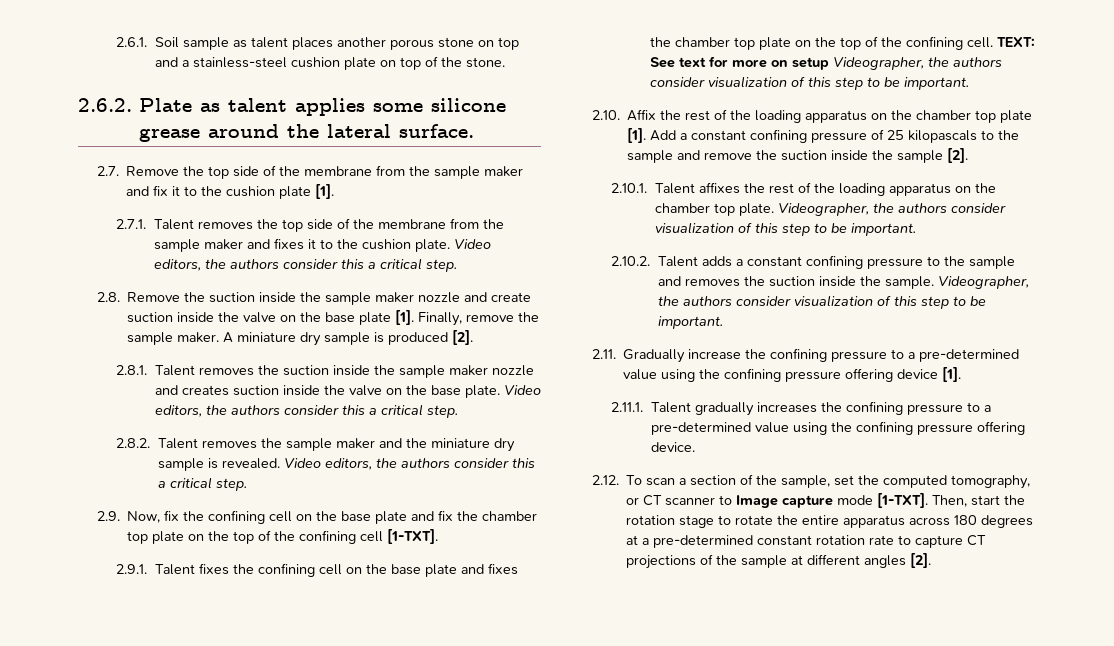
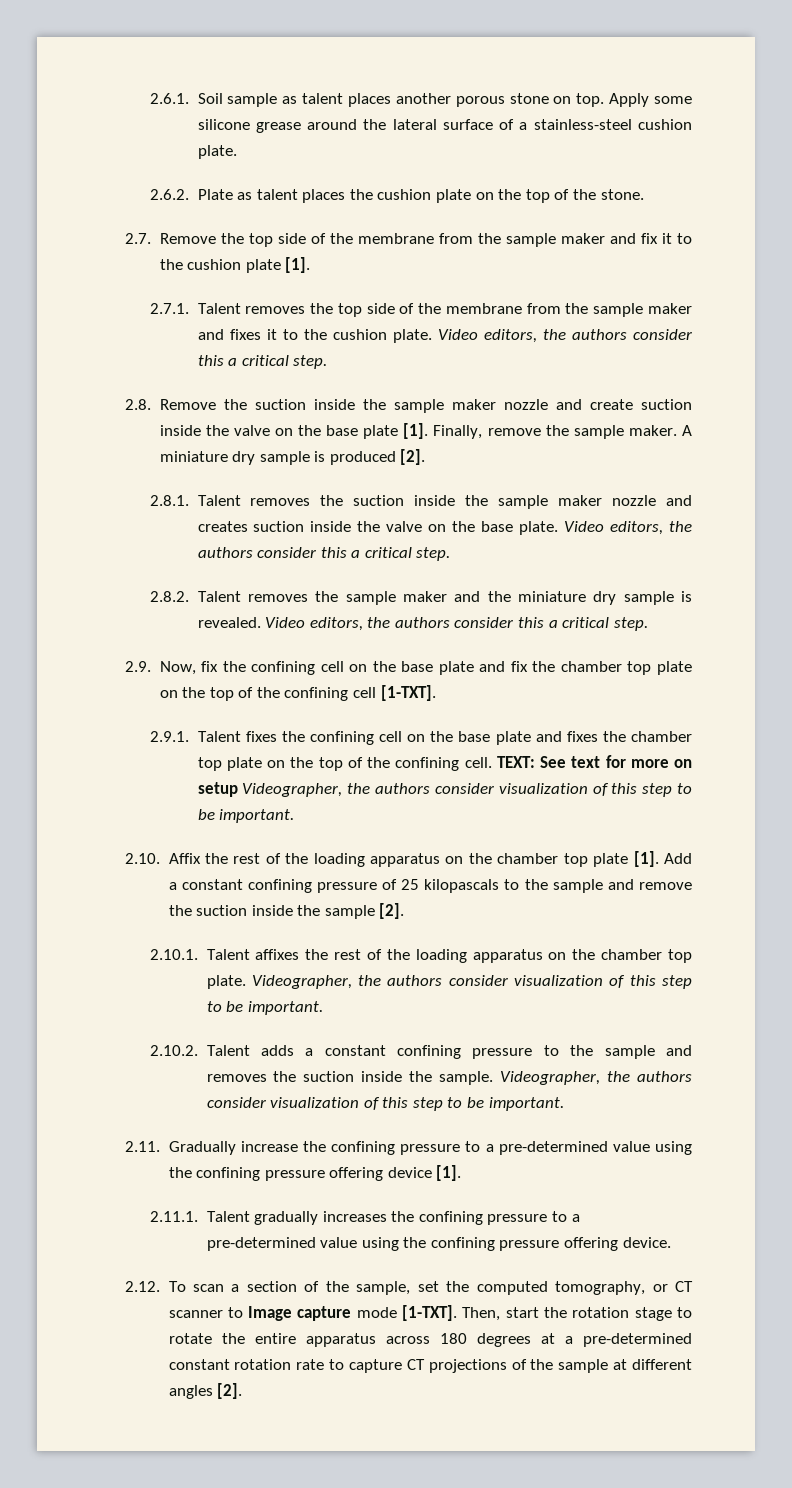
- 2.6.1. Soil sample as talent places another porous stone on top and a stainless-steel cushion plate on top of the stone.
- 2.6.2. Plate as talent applies some silicone grease around the lateral surface.
+ 2.6.1. Soil sample as talent places another porous stone on top. Apply some silicone grease around the lateral surface of a stainless-steel cushion plate.
+ 2.6.2. Plate as talent places the cushion plate on the top of the stone.

